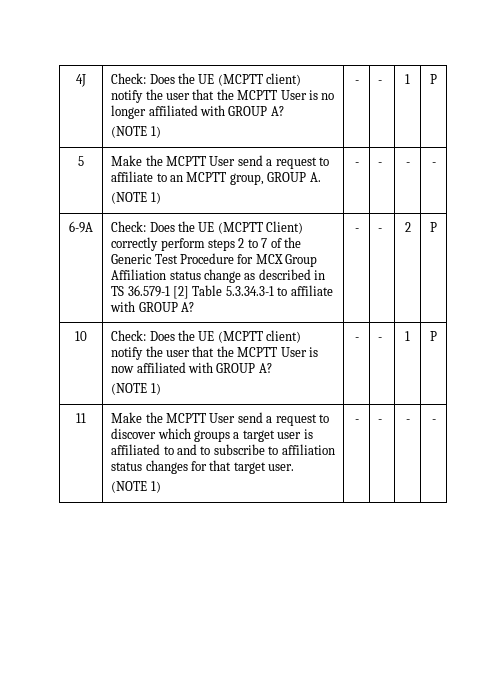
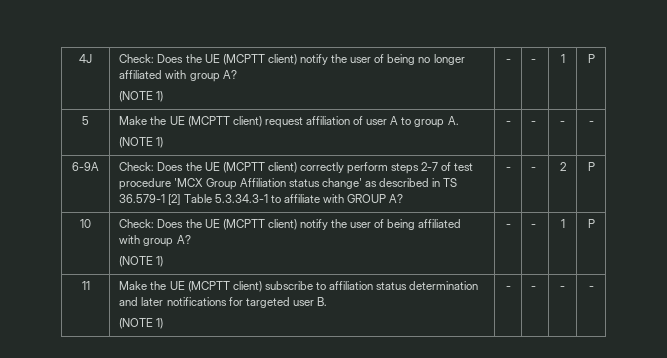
- 4J | Check: Does the UE (MCPTT client) notify the user that the MCPTT User is no longer affiliated with GROUP A?
+ 4J | Check: Does the UE (MCPTT client) notify the user of being no longer affiliated with group A?
- 5 | Make the MCPTT User send a request to affiliate to an MCPTT group, GROUP A.
+ 5 | Make the UE (MCPTT client) request affiliation of user A to group A.
- Check: Does the UE (MCPTT Client) correctly perform steps 2 to 7 of the Generic Test Procedure for MCX Group Affiliation status change as described in TS 36.579-1 [2] Table 5.3.34.3-1 to affiliate with GROUP A?
+ Check: Does the UE (MCPTT client) correctly perform steps 2-7 of test procedure 'MCX Group Affiliation status change' as described in TS 36.579-1 [2] Table 5.3.34.3-1 to affiliate with GROUP A?
- 10 | Check: Does the UE (MCPTT client) notify the user that the MCPTT User is now affiliated with GROUP A?
+ 10 | Check: Does the UE (MCPTT client) notify the user of being affiliated with group A?
- 11 | Make the MCPTT User send a request to discover which groups a target user is affiliated to and to subscribe to affiliation status changes for that target user.
+ 11 | Make the UE (MCPTT client) subscribe to affiliation status determination and later notifications for targeted user B.

